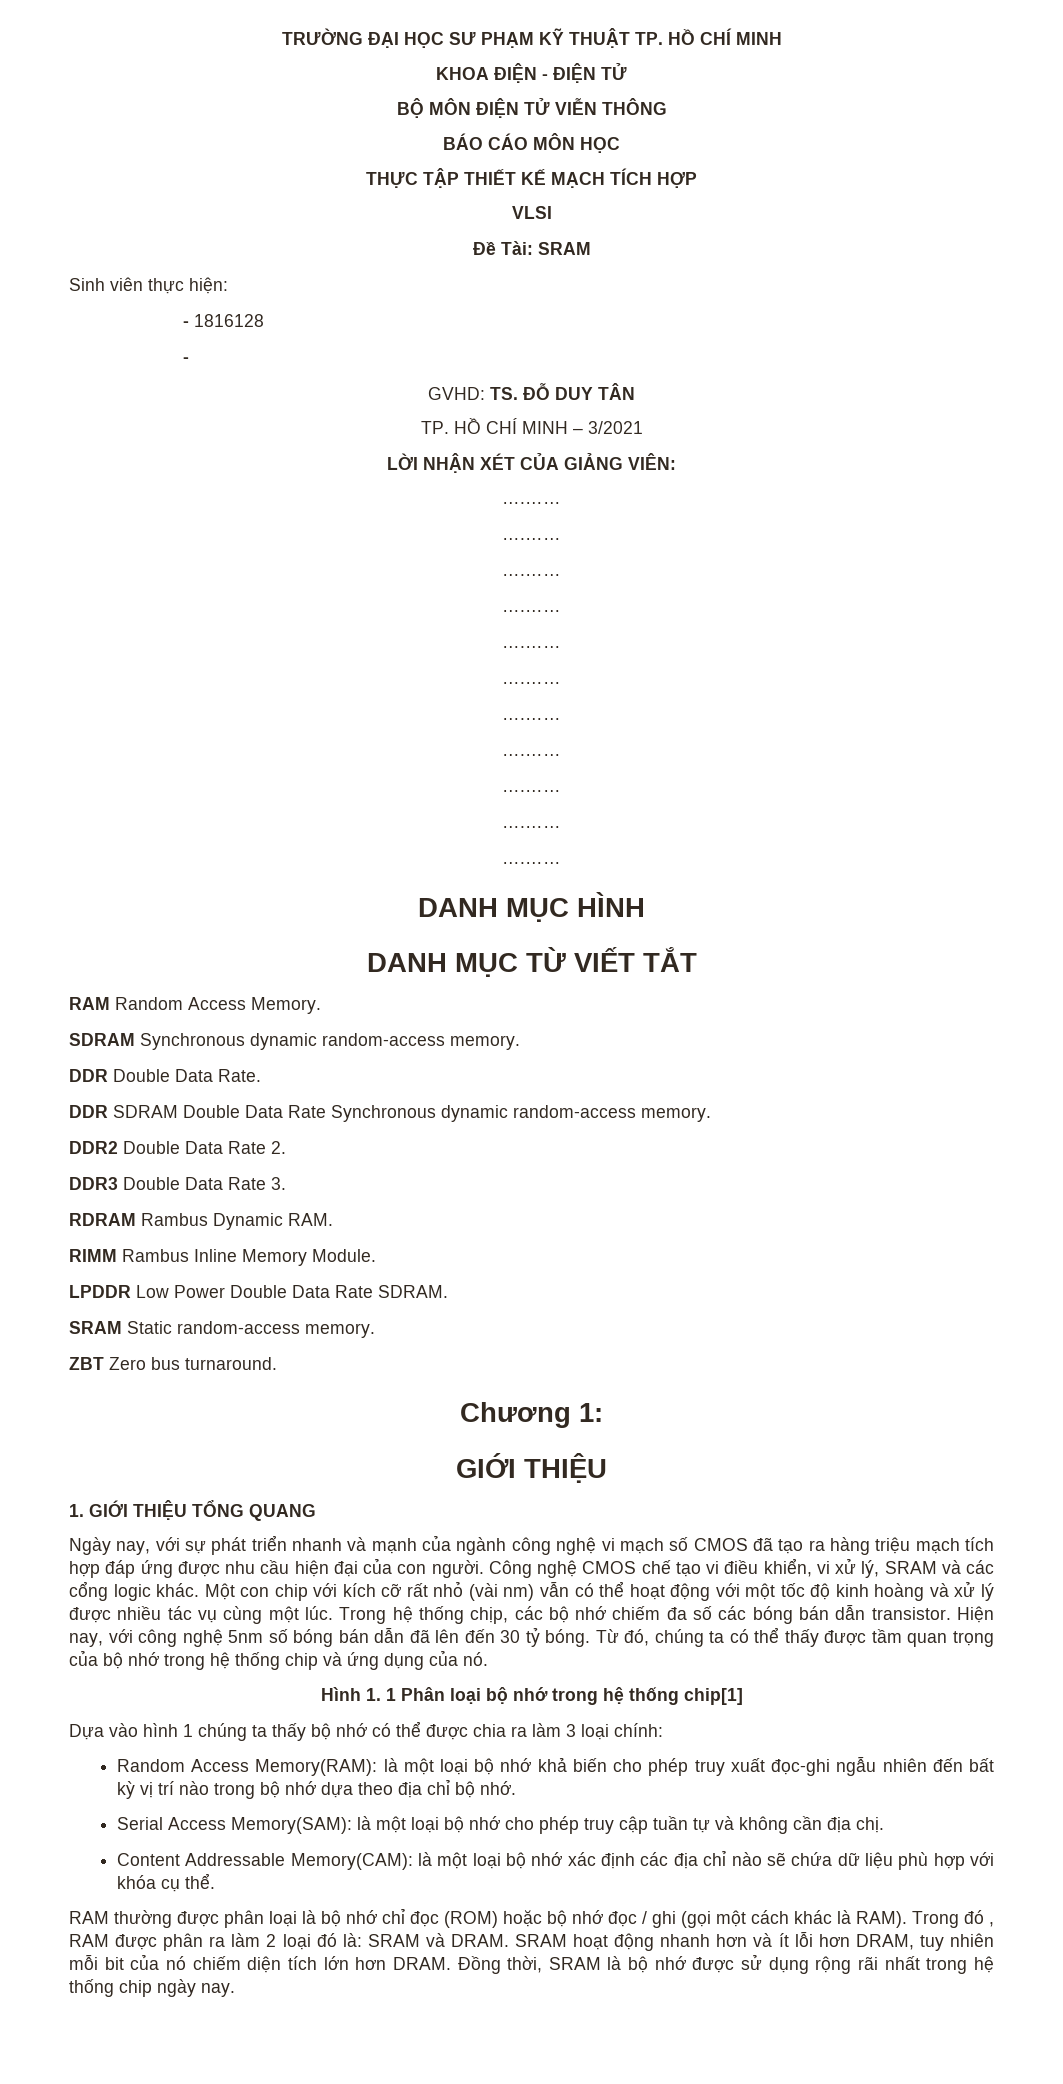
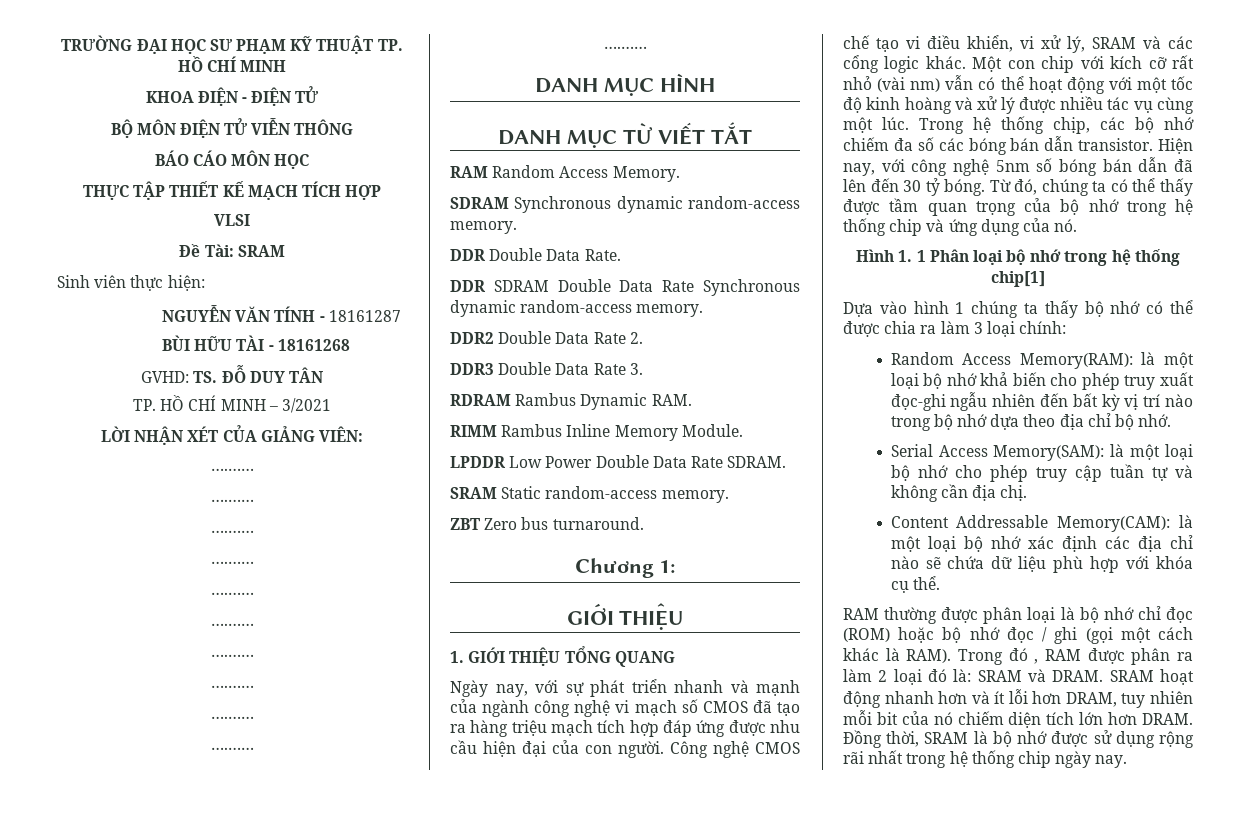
- - 1816128
- -
+ NGUYỄN VĂN TÍNH - 18161287
+ BÙI HỮU TÀI - 18161268

